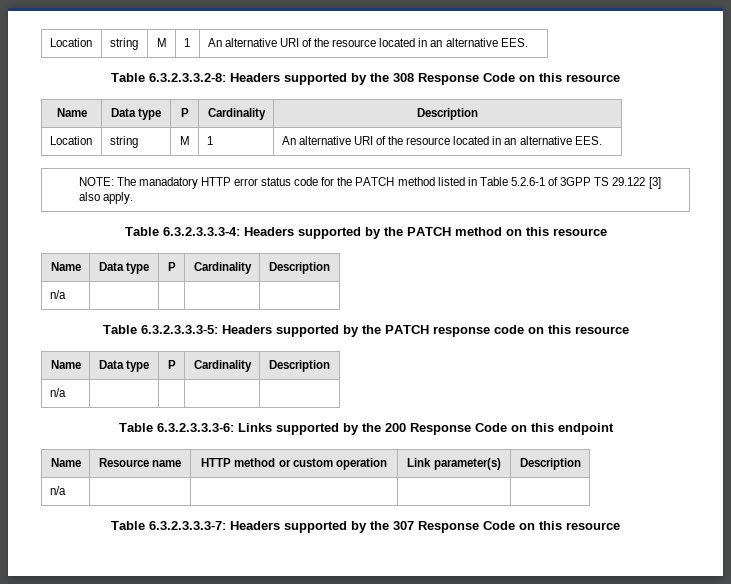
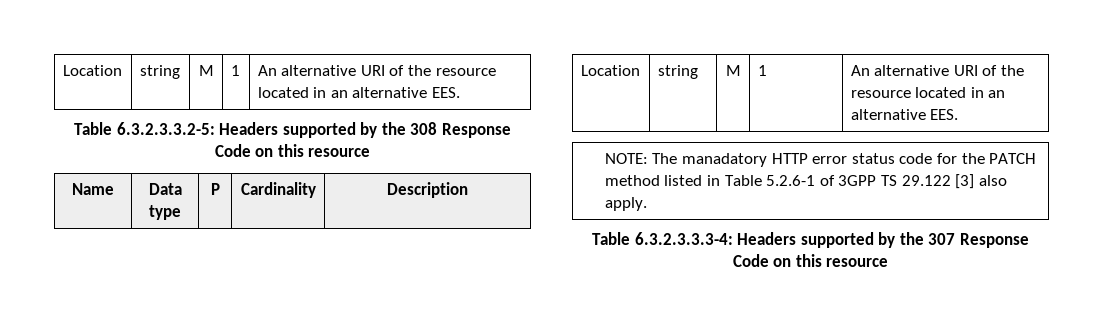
- Table 6.3.2.3.3.2-8: Headers supported by the 308 Response Code on this resource
+ Table 6.3.2.3.3.2-5: Headers supported by the 308 Response Code on this resource
- Table 6.3.2.3.3.3-4: Headers supported by the PATCH method on this resource
- Name | Data type | P | Cardinality | Description
- n/a | | | |
- Table 6.3.2.3.3.3-5: Headers supported by the PATCH response code on this resource
- Name | Data type | P | Cardinality | Description
- n/a | | | |
- Table 6.3.2.3.3.3-6: Links supported by the 200 Response Code on this endpoint
- Name | Resource name | HTTP method or custom operation | Link parameter(s) | Description
- n/a | | | |
- Table 6.3.2.3.3.3-7: Headers supported by the 307 Response Code on this resource
+ Table 6.3.2.3.3.3-4: Headers supported by the 307 Response Code on this resource

